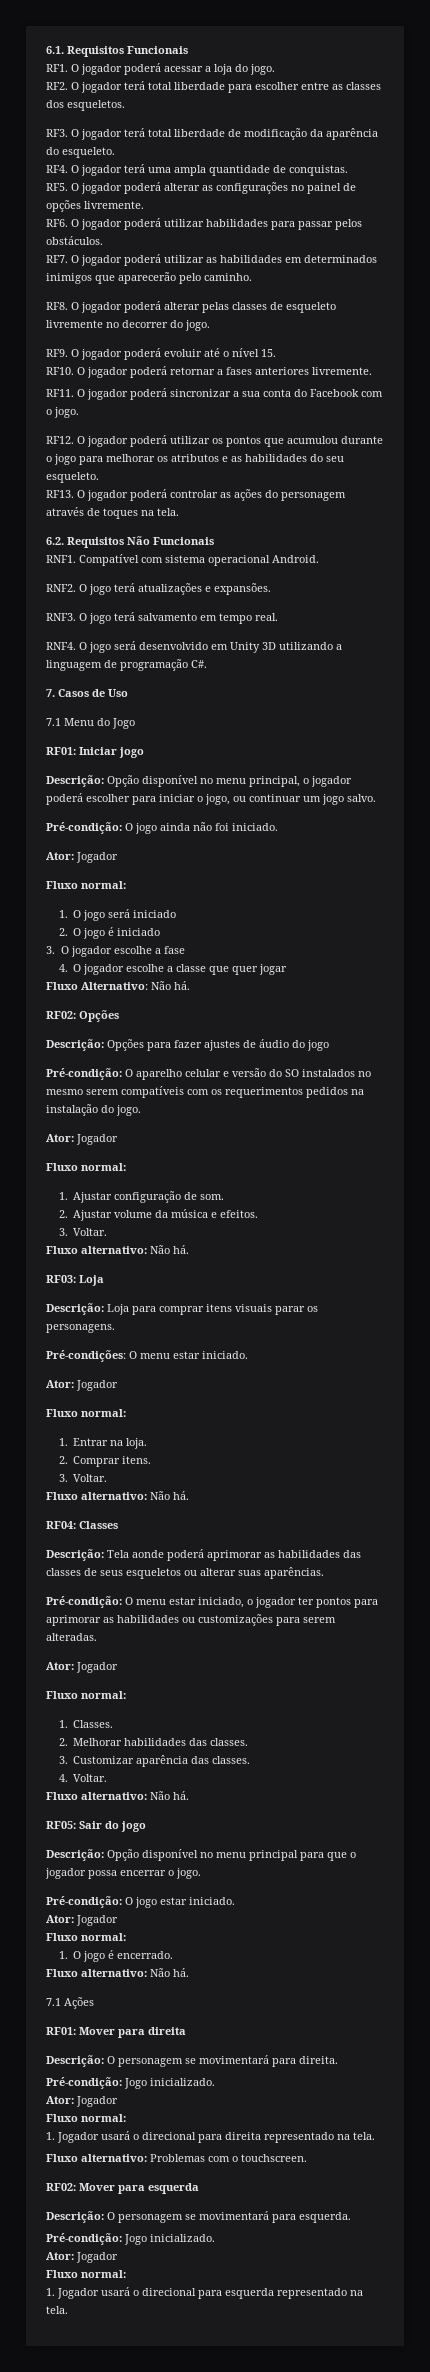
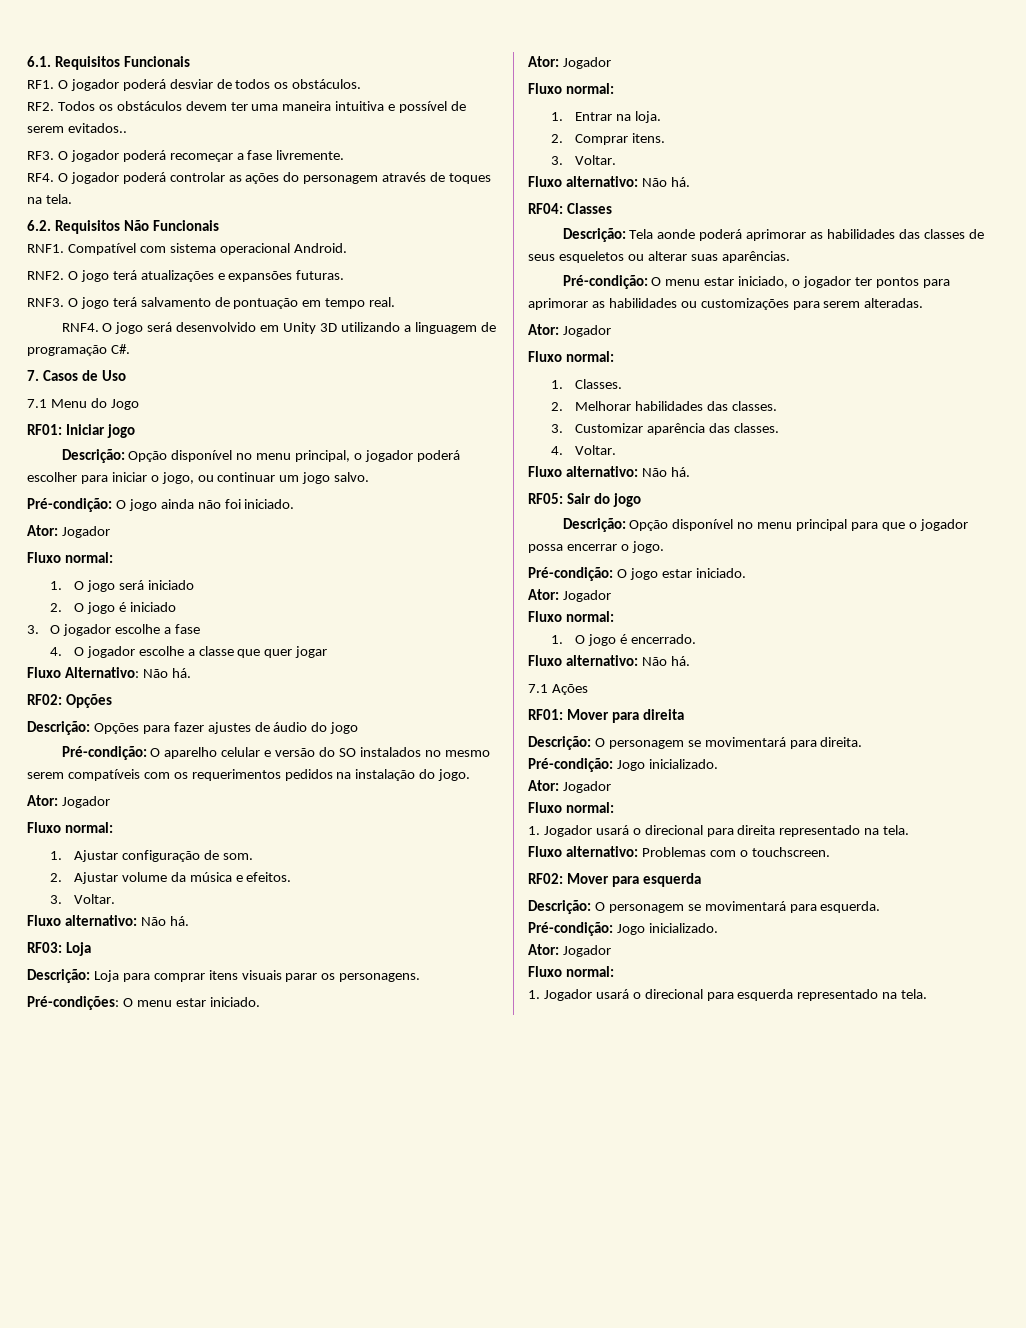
- RF1. O jogador poderá acessar a loja do jogo.
- RF2. O jogador terá total liberdade para escolher entre as classes dos esqueletos.
- RF3. O jogador terá total liberdade de modificação da aparência do esqueleto.
- RF4. O jogador terá uma ampla quantidade de conquistas.
- RF5. O jogador poderá alterar as configurações no painel de opções livremente.
- RF6. O jogador poderá utilizar habilidades para passar pelos obstáculos.
- RF7. O jogador poderá utilizar as habilidades em determinados inimigos que aparecerão pelo caminho.
- RF8. O jogador poderá alterar pelas classes de esqueleto livremente no decorrer do jogo.
- RF9. O jogador poderá evoluir até o nível 15.
- RF10. O jogador poderá retornar a fases anteriores livremente.
- RF11. O jogador poderá sincronizar a sua conta do Facebook com o jogo.
- RF12. O jogador poderá utilizar os pontos que acumulou durante o jogo para melhorar os atributos e as habilidades do seu esqueleto.
- RF13. O jogador poderá controlar as ações do personagem através de toques na tela.
+ RF1. O jogador poderá desviar de todos os obstáculos.
+ RF2. Todos os obstáculos devem ter uma maneira intuitiva e possível de serem evitados..
+ RF3. O jogador poderá recomeçar a fase livremente.
+ RF4. O jogador poderá controlar as ações do personagem através de toques na tela.
- O jogo terá atualizações e expansões.
+ O jogo terá atualizações e expansões futuras.
- O jogo terá salvamento em tempo real.
+ O jogo terá salvamento de pontuação em tempo real.

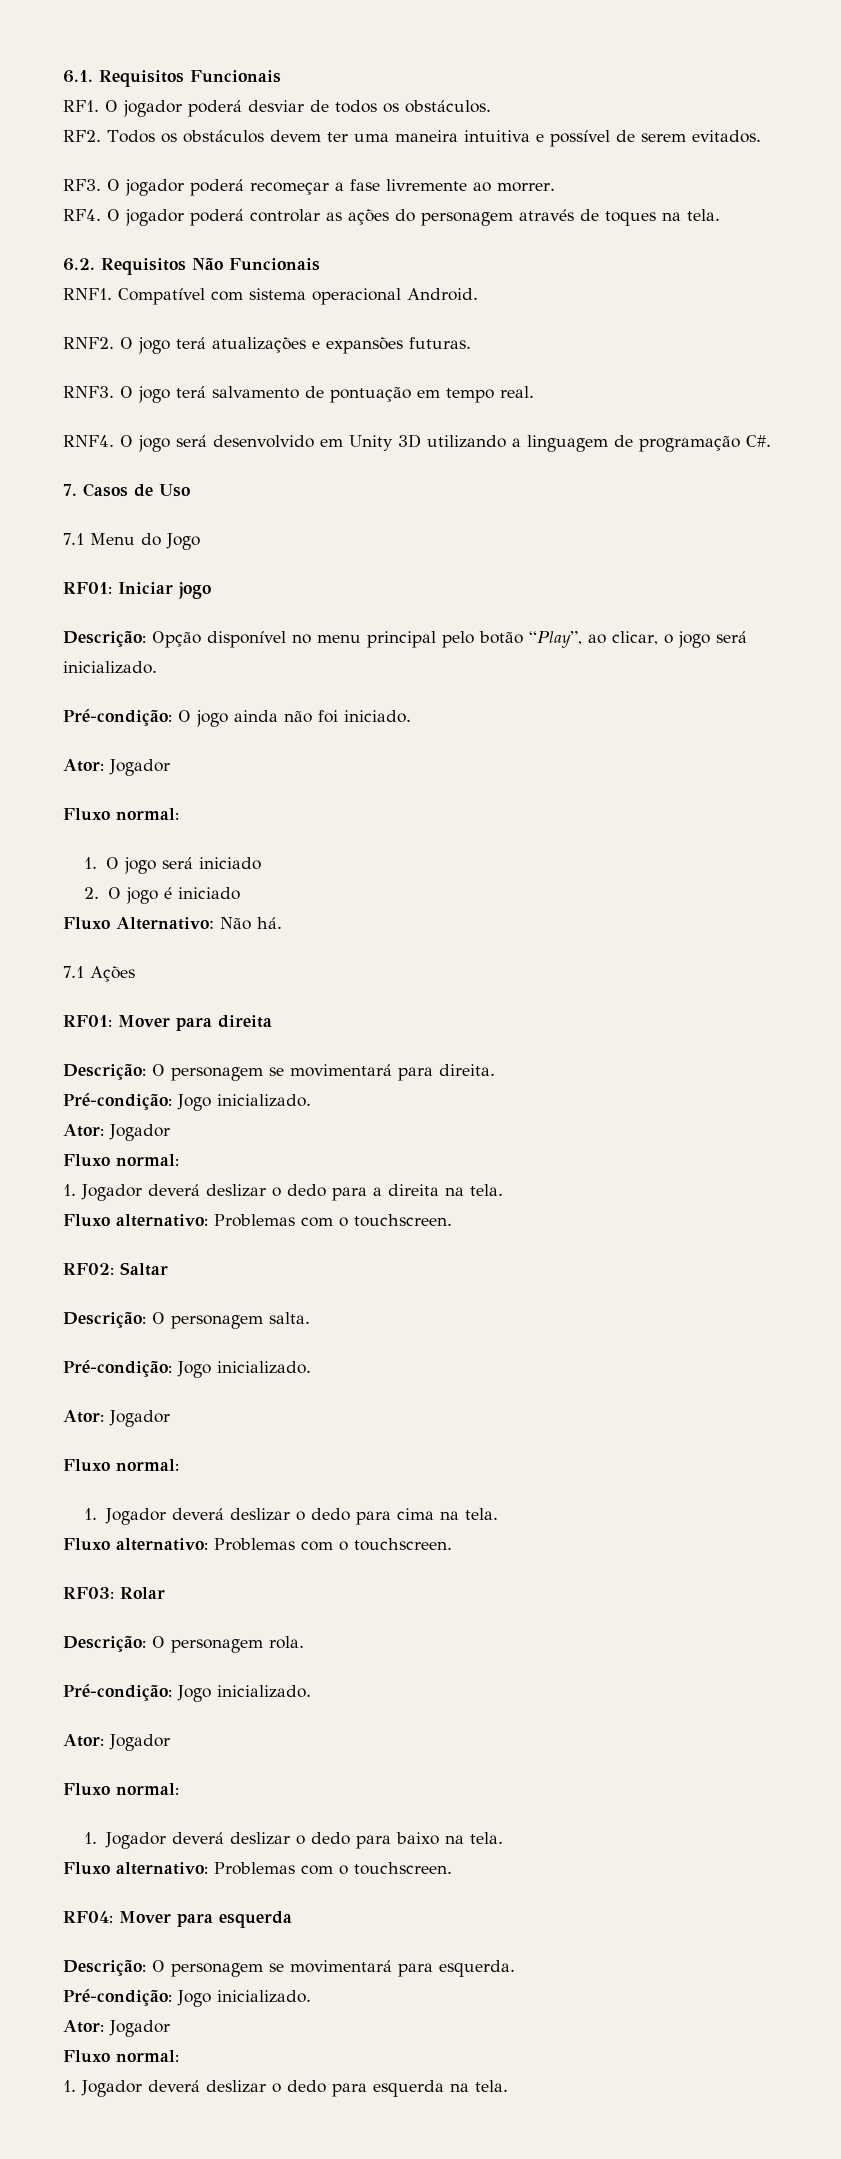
- RF2. Todos os obstáculos devem ter uma maneira intuitiva e possível de serem evitados..
+ RF2. Todos os obstáculos devem ter uma maneira intuitiva e possível de serem evitados.
- RF3. O jogador poderá recomeçar a fase livremente.
+ RF3. O jogador poderá recomeçar a fase livremente ao morrer.
- Descrição: Opção disponível no menu principal, o jogador poderá escolher para iniciar o jogo, ou continuar um jogo salvo.
+ Descrição: Opção disponível no menu principal pelo botão “Play”, ao clicar, o jogo será inicializado.
- 3. O jogador escolhe a fase
- 4. O jogador escolhe a classe que quer jogar
  Fluxo Alternativo: Não há.
- RF02: Opções
- Descrição: Opções para fazer ajustes de áudio do jogo
- Pré-condição: O aparelho celular e versão do SO instalados no mesmo serem compatíveis com os requerimentos pedidos na instalação do jogo.
- Ator: Jogador
- Fluxo normal:
- 1. Ajustar configuração de som.
- 2. Ajustar volume da música e efeitos.
- 3. Voltar.
- Fluxo alternativo: Não há.
- RF03: Loja
- Descrição: Loja para comprar itens visuais parar os personagens.
- Pré-condições: O menu estar iniciado.
- Ator: Jogador
- Fluxo normal:
- 1. Entrar na loja.
- 2. Comprar itens.
- 3. Voltar.
- Fluxo alternativo: Não há.
- RF04: Classes
- Descrição: Tela aonde poderá aprimorar as habilidades das classes de seus esqueletos ou alterar suas aparências.
- Pré-condição: O menu estar iniciado, o jogador ter pontos para aprimorar as habilidades ou customizações para serem alteradas.
- Ator: Jogador
- Fluxo normal:
- 1. Classes.
- 2. Melhorar habilidades das classes.
- 3. Customizar aparência das classes.
- 4. Voltar.
- Fluxo alternativo: Não há.
- RF05: Sair do jogo
- Descrição: Opção disponível no menu principal para que o jogador possa encerrar o jogo.
- Pré-condição: O jogo estar iniciado.
- Ator: Jogador
- Fluxo normal:
- 1. O jogo é encerrado.
- Fluxo alternativo: Não há.
- 1. Jogador usará o direcional para direita representado na tela.
+ 1. Jogador deverá deslizar o dedo para a direita na tela.
- RF02: Mover para esquerda
+ RF02: Saltar
+ Descrição: O personagem salta.
+ Pré-condição: Jogo inicializado.
+ Ator: Jogador
+ Fluxo normal:
+ 1. Jogador deverá deslizar o dedo para cima na tela.
+ Fluxo alternativo: Problemas com o touchscreen.
+ RF03: Rolar
+ Descrição: O personagem rola.
+ Pré-condição: Jogo inicializado.
+ Ator: Jogador
+ Fluxo normal:
+ 1. Jogador deverá deslizar o dedo para baixo na tela.
+ Fluxo alternativo: Problemas com o touchscreen.
+ RF04: Mover para esquerda
- 1. Jogador usará o direcional para esquerda representado na tela.
+ 1. Jogador deverá deslizar o dedo para esquerda na tela.

